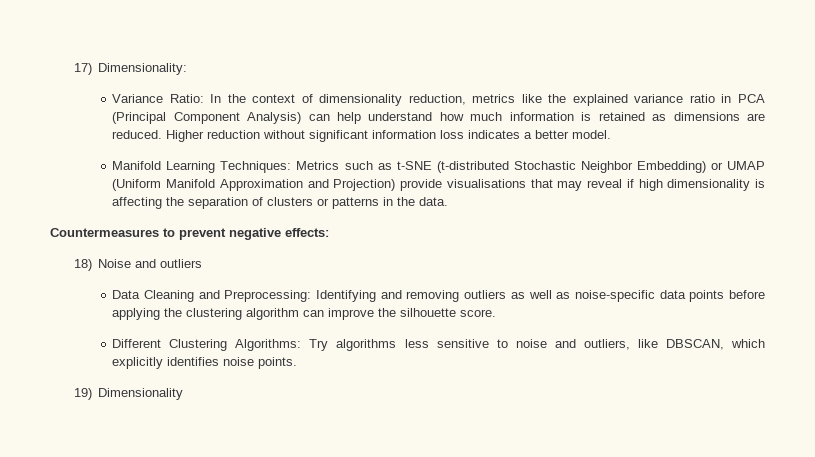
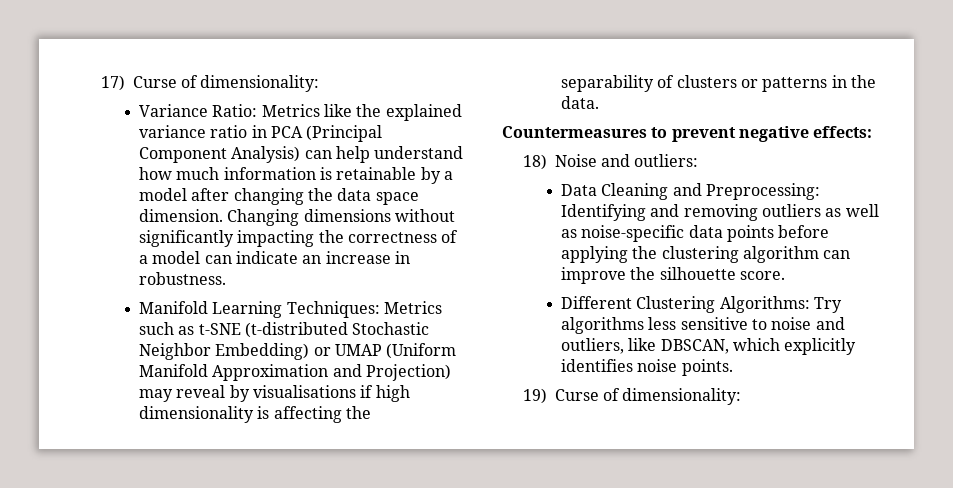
- 17) Dimensionality:
+ 17) Curse of dimensionality:
- Variance Ratio: In the context of dimensionality reduction, metrics like the explained variance ratio in PCA (Principal Component Analysis) can help understand how much information is retained as dimensions are reduced. Higher reduction without significant information loss indicates a better model.
+ Variance Ratio: Metrics like the explained variance ratio in PCA (Principal Component Analysis) can help understand how much information is retainable by a model after changing the data space dimension. Changing dimensions without significantly impacting the correctness of a model can indicate an increase in robustness.
- Manifold Learning Techniques: Metrics such as t-SNE (t-distributed Stochastic Neighbor Embedding) or UMAP (Uniform Manifold Approximation and Projection) provide visualisations that may reveal if high dimensionality is affecting the separation of clusters or patterns in the data.
+ Manifold Learning Techniques: Metrics such as t-SNE (t-distributed Stochastic Neighbor Embedding) or UMAP (Uniform Manifold Approximation and Projection) may reveal by visualisations if high dimensionality is affecting the separability of clusters or patterns in the data.
- 18) Noise and outliers
+ 18) Noise and outliers:
- 19) Dimensionality
+ 19) Curse of dimensionality:

